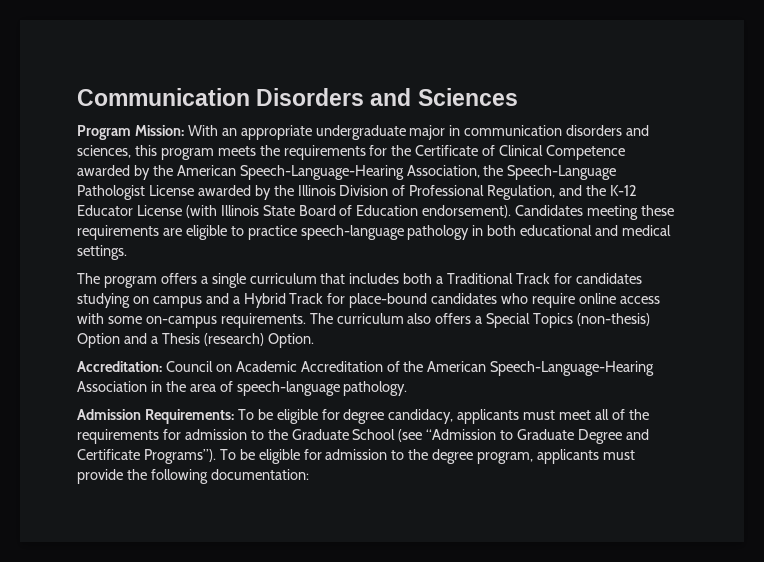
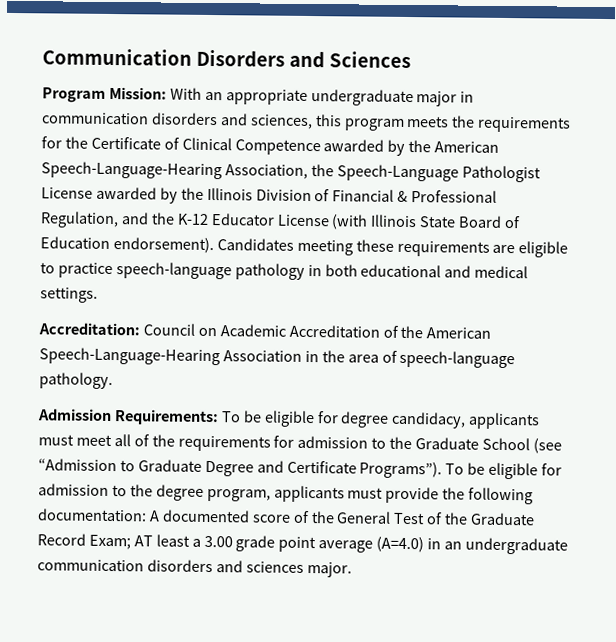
- Program Mission: With an appropriate undergraduate major in communication disorders and sciences, this program meets the requirements for the Certificate of Clinical Competence awarded by the American Speech-Language-Hearing Association, the Speech-Language Pathologist License awarded by the Illinois Division of Professional Regulation, and the K-12 Educator License (with Illinois State Board of Education endorsement).
+ Program Mission: With an appropriate undergraduate major in communication disorders and sciences, this program meets the requirements for the Certificate of Clinical Competence awarded by the American Speech-Language-Hearing Association, the Speech-Language Pathologist License awarded by the Illinois Division of Financial & Professional Regulation, and the K-12 Educator License (with Illinois State Board of Education endorsement).
- The program offers a single curriculum that includes both a Traditional Track for candidates studying on campus and a Hybrid Track for place-bound candidates who require online access with some on-campus requirements. The curriculum also offers a Special Topics (non-thesis) Option and a Thesis (research) Option.
- To be eligible for admission to the degree program, applicants must provide the following documentation:
+ To be eligible for admission to the degree program, applicants must provide the following documentation: A documented score of the General Test of the Graduate Record Exam; AT least a 3.00 grade point average (A=4.0) in an undergraduate communication disorders and sciences major.

